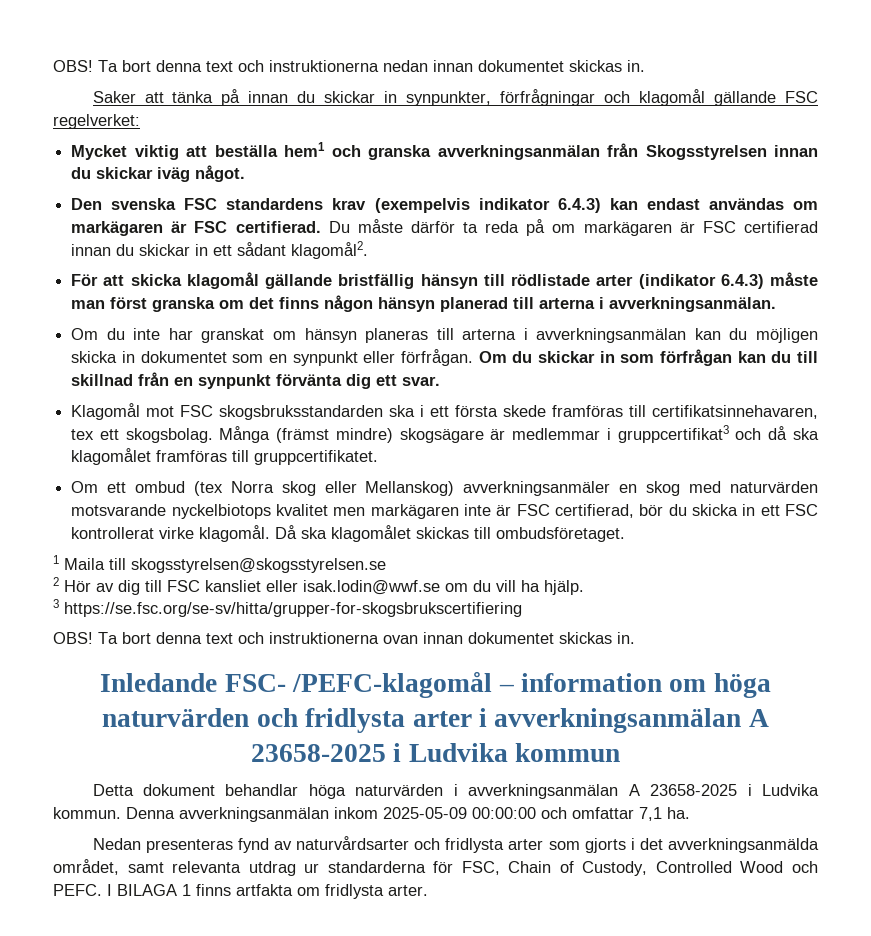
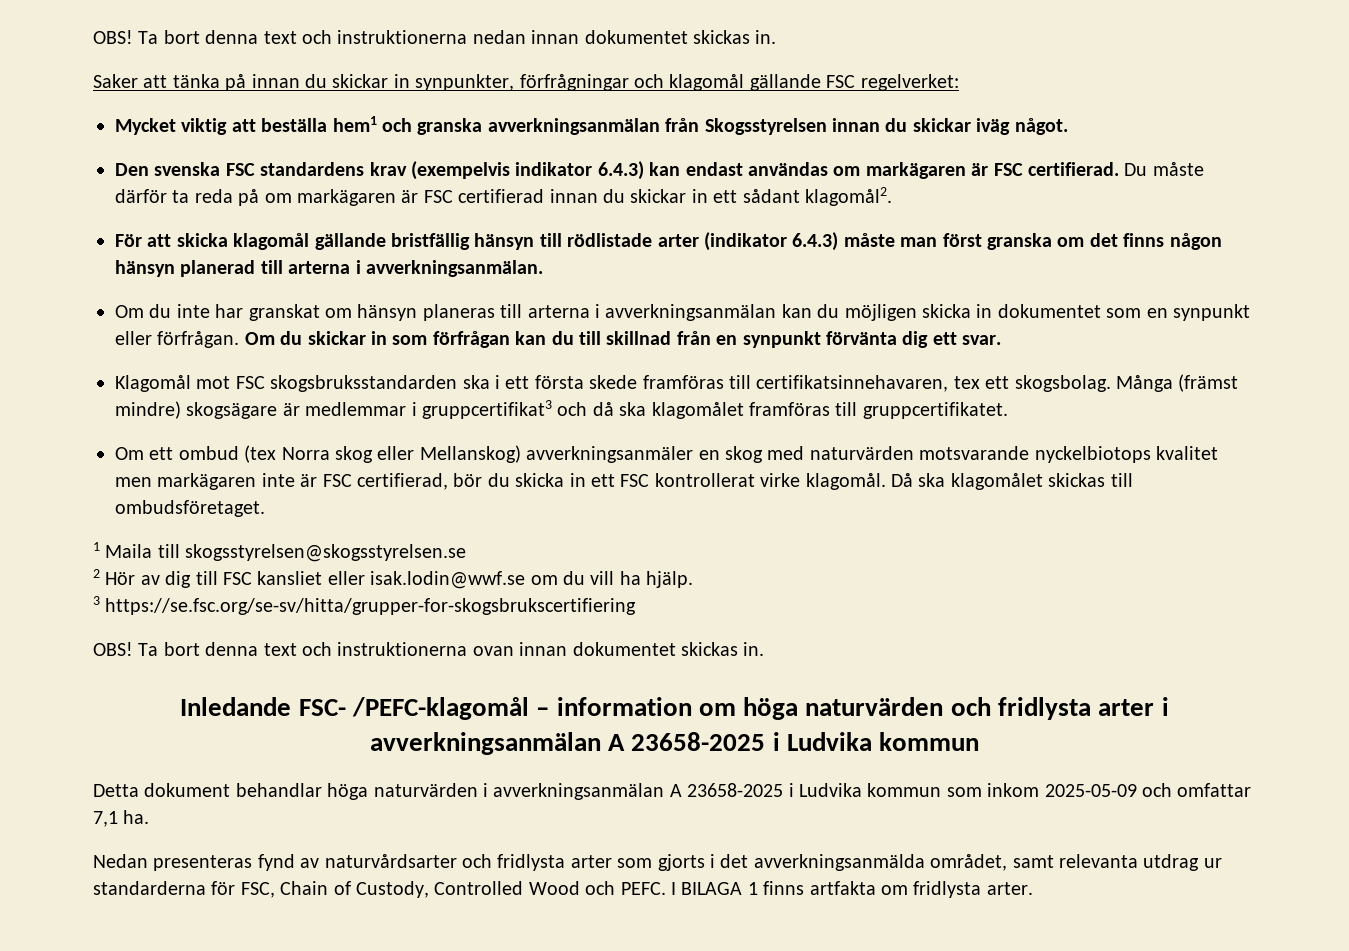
- Detta dokument behandlar höga naturvärden i avverkningsanmälan A 23658-2025 i Ludvika kommun. Denna avverkningsanmälan inkom 2025-05-09 00:00:00 och omfattar 7,1 ha.
+ Detta dokument behandlar höga naturvärden i avverkningsanmälan A 23658-2025 i Ludvika kommun som inkom 2025-05-09 och omfattar 7,1 ha.

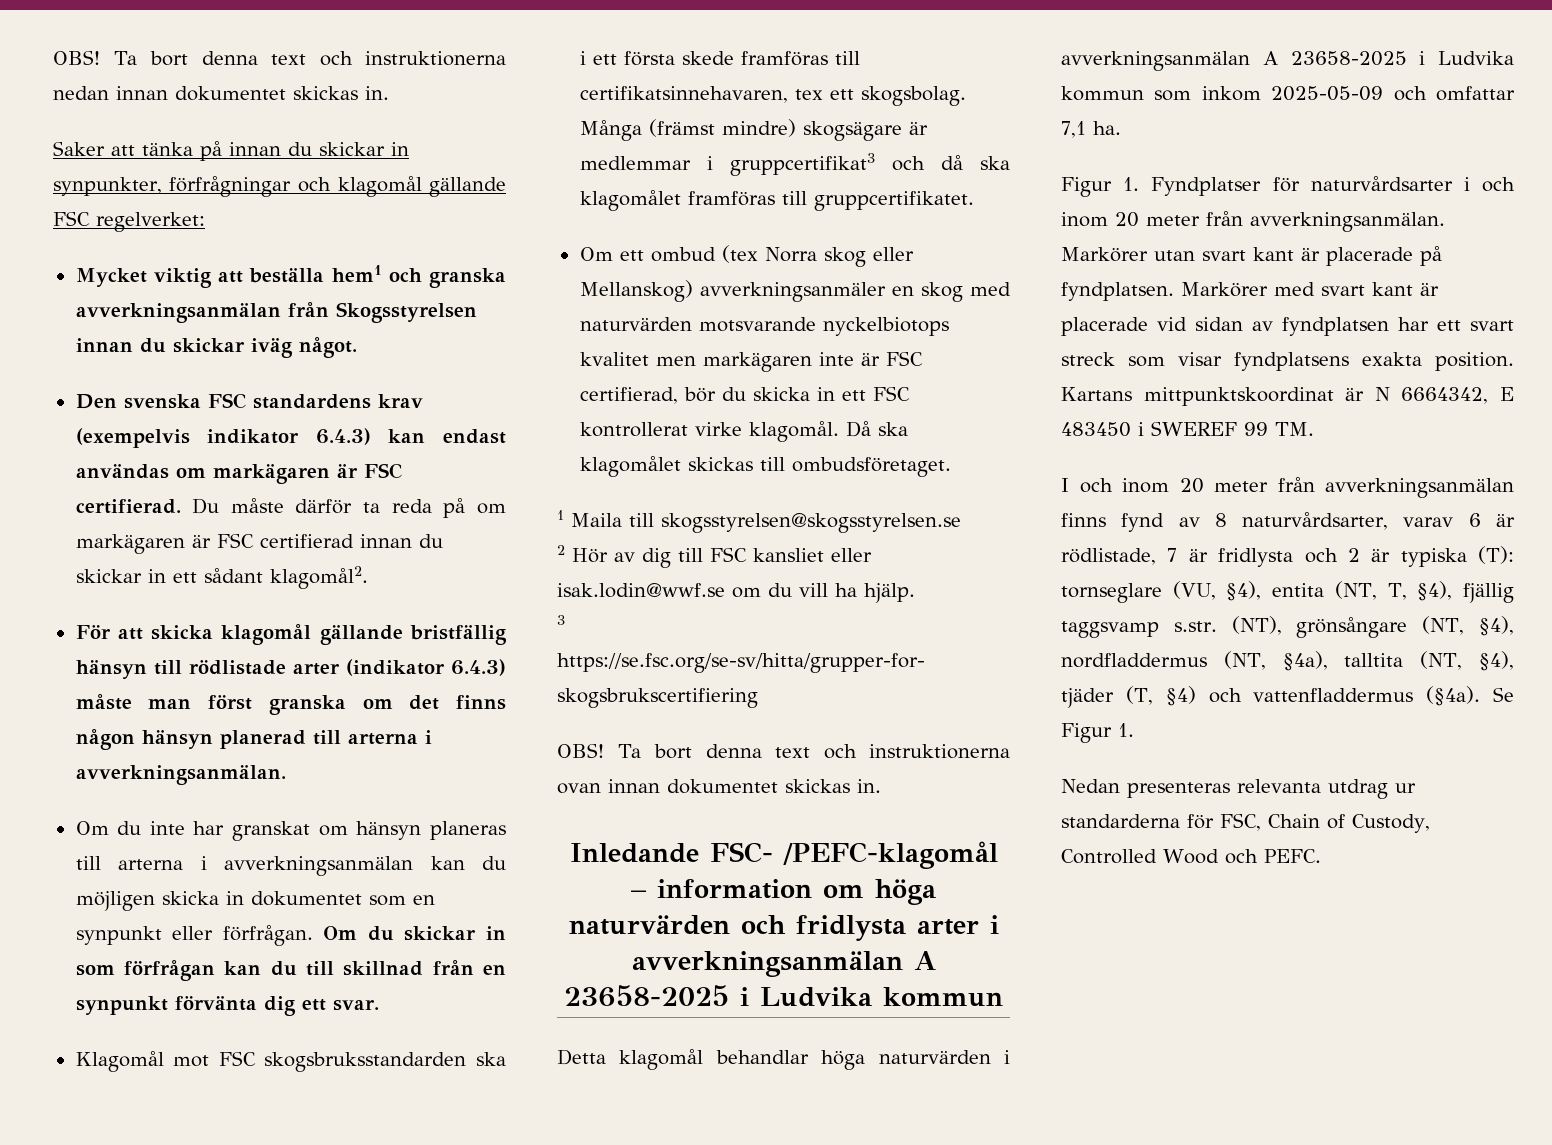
- Detta dokument behandlar höga naturvärden i avverkningsanmälan A 23658-2025 i Ludvika kommun som inkom 2025-05-09 och omfattar 7,1 ha.
+ Detta klagomål behandlar höga naturvärden i avverkningsanmälan A 23658-2025 i Ludvika kommun som inkom 2025-05-09 och omfattar 7,1 ha.
- Nedan presenteras fynd av naturvårdsarter och fridlysta arter som gjorts i det avverkningsanmälda området, samt relevanta utdrag ur standarderna för FSC, Chain of Custody, Controlled Wood och PEFC. I BILAGA 1 finns artfakta om fridlysta arter.
+ Figur 1. Fyndplatser för naturvårdsarter i och inom 20 meter från avverkningsanmälan. Markörer utan svart kant är placerade på fyndplatsen. Markörer med svart kant är placerade vid sidan av fyndplatsen har ett svart streck som visar fyndplatsens exakta position. Kartans mittpunktskoordinat är N 6664342, E 483450 i SWEREF 99 TM.
+ I och inom 20 meter från avverkningsanmälan finns fynd av 8 naturvårdsarter, varav 6 är rödlistade, 7 är fridlysta och 2 är typiska (T): tornseglare (VU, §4), entita (NT, T, §4), fjällig taggsvamp s.str. (NT), grönsångare (NT, §4), nordfladdermus (NT, §4a), talltita (NT, §4), tjäder (T, §4) och vattenfladdermus (§4a). Se Figur 1.
+ Nedan presenteras relevanta utdrag ur standarderna för FSC, Chain of Custody, Controlled Wood och PEFC.

